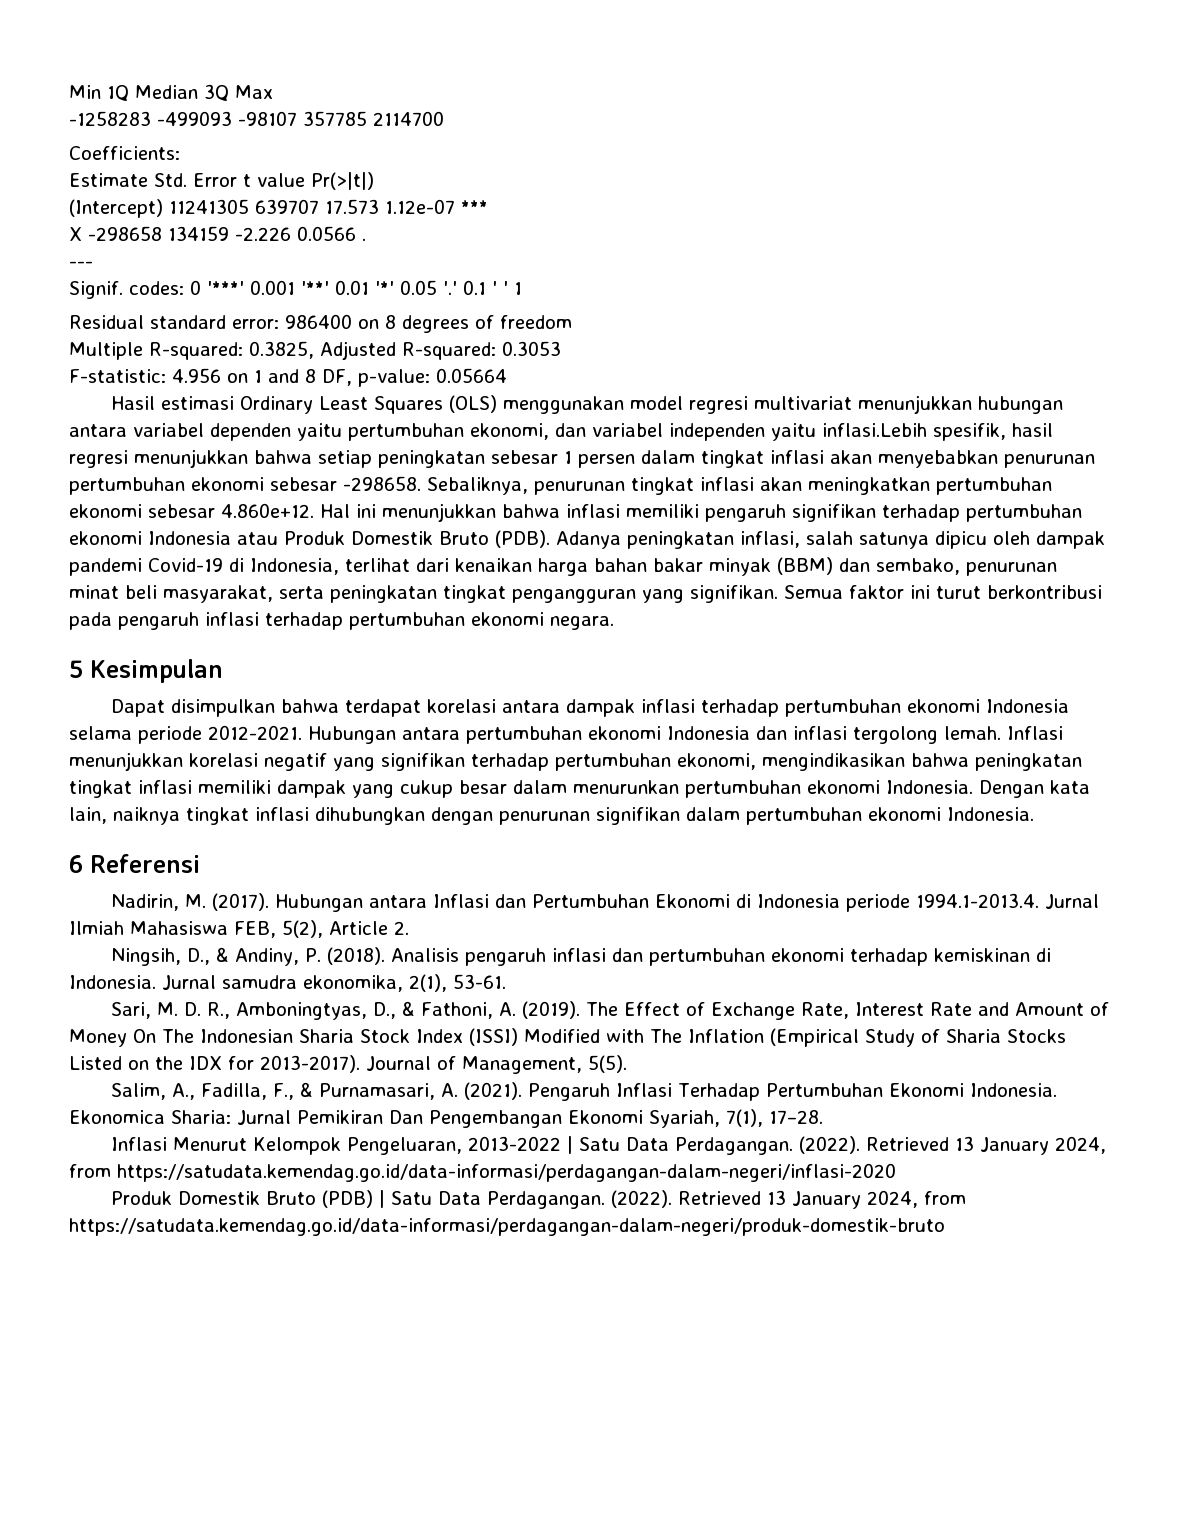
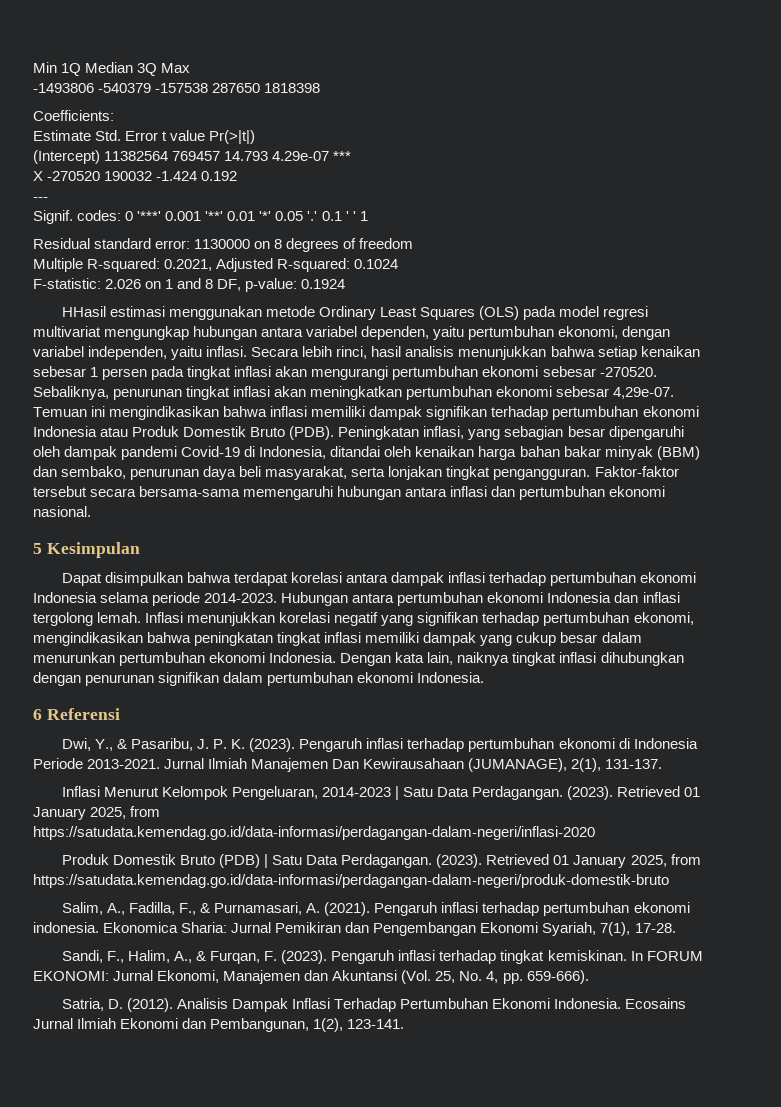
- -1258283 -499093 -98107 357785 2114700
+ -1493806 -540379 -157538 287650 1818398
- (Intercept) 11241305 639707 17.573 1.12e-07 ***
- X -298658 134159 -2.226 0.0566 .
+ (Intercept) 11382564 769457 14.793 4.29e-07 ***
+ X -270520 190032 -1.424 0.192
- Residual standard error: 986400 on 8 degrees of freedom
+ Residual standard error: 1130000 on 8 degrees of freedom
- Multiple R-squared: 0.3825, Adjusted R-squared: 0.3053
+ Multiple R-squared: 0.2021, Adjusted R-squared: 0.1024
- F-statistic: 4.956 on 1 and 8 DF, p-value: 0.05664
- Hasil estimasi Ordinary Least Squares (OLS) menggunakan model regresi multivariat menunjukkan hubungan antara variabel dependen yaitu pertumbuhan ekonomi, dan variabel independen yaitu inflasi.Lebih spesifik, hasil regresi menunjukkan bahwa setiap peningkatan sebesar 1 persen dalam tingkat inflasi akan menyebabkan penurunan pertumbuhan ekonomi sebesar -298658.
+ F-statistic: 2.026 on 1 and 8 DF, p-value: 0.1924
+ HHasil estimasi menggunakan metode Ordinary Least Squares (OLS) pada model regresi multivariat mengungkap hubungan antara variabel dependen, yaitu pertumbuhan ekonomi, dengan variabel independen, yaitu inflasi. Secara lebih rinci, hasil analisis menunjukkan bahwa setiap kenaikan sebesar 1 persen pada tingkat inflasi akan mengurangi pertumbuhan ekonomi sebesar -270520.
- Sebaliknya, penurunan tingkat inflasi akan meningkatkan pertumbuhan ekonomi sebesar 4.860e+12. Hal ini menunjukkan bahwa inflasi memiliki pengaruh signifikan terhadap pertumbuhan ekonomi Indonesia atau Produk Domestik Bruto (PDB).
+ Sebaliknya, penurunan tingkat inflasi akan meningkatkan pertumbuhan ekonomi sebesar 4,29e-07. Temuan ini mengindikasikan bahwa inflasi memiliki dampak signifikan terhadap pertumbuhan ekonomi Indonesia atau Produk Domestik Bruto (PDB).
- Adanya peningkatan inflasi, salah satunya dipicu oleh dampak pandemi Covid-19 di Indonesia, terlihat dari kenaikan harga bahan bakar minyak (BBM) dan sembako, penurunan minat beli masyarakat, serta peningkatan tingkat pengangguran yang signifikan. Semua faktor ini turut berkontribusi pada pengaruh inflasi terhadap pertumbuhan ekonomi negara.
+ Peningkatan inflasi, yang sebagian besar dipengaruhi oleh dampak pandemi Covid-19 di Indonesia, ditandai oleh kenaikan harga bahan bakar minyak (BBM) dan sembako, penurunan daya beli masyarakat, serta lonjakan tingkat pengangguran. Faktor-faktor tersebut secara bersama-sama memengaruhi hubungan antara inflasi dan pertumbuhan ekonomi nasional.
- Dapat disimpulkan bahwa terdapat korelasi antara dampak inflasi terhadap pertumbuhan ekonomi Indonesia selama periode 2012-2021.
+ Dapat disimpulkan bahwa terdapat korelasi antara dampak inflasi terhadap pertumbuhan ekonomi Indonesia selama periode 2014-2023.
- Nadirin, M. (2017). Hubungan antara Inflasi dan Pertumbuhan Ekonomi di Indonesia periode 1994.1-2013.4. Jurnal Ilmiah Mahasiswa FEB, 5(2), Article 2.
- Ningsih, D., & Andiny, P. (2018). Analisis pengaruh inflasi dan pertumbuhan ekonomi terhadap kemiskinan di Indonesia. Jurnal samudra ekonomika, 2(1), 53-61.
- Sari, M. D. R., Amboningtyas, D., & Fathoni, A. (2019). The Effect of Exchange Rate, Interest Rate and Amount of Money On The Indonesian Sharia Stock Index (ISSI) Modified with The Inflation (Empirical Study of Sharia Stocks Listed on the IDX for 2013-2017). Journal of Management, 5(5).
- Salim, A., Fadilla, F., & Purnamasari, A. (2021). Pengaruh Inflasi Terhadap Pertumbuhan Ekonomi Indonesia. Ekonomica Sharia: Jurnal Pemikiran Dan Pengembangan Ekonomi Syariah, 7(1), 17–28.
+ Dwi, Y., & Pasaribu, J. P. K. (2023). Pengaruh inflasi terhadap pertumbuhan ekonomi di Indonesia Periode 2013-2021. Jurnal Ilmiah Manajemen Dan Kewirausahaan (JUMANAGE), 2(1), 131-137.
- Inflasi Menurut Kelompok Pengeluaran, 2013-2022 | Satu Data Perdagangan. (2022). Retrieved 13 January 2024, from https://satudata.kemendag.go.id/data-informasi/perdagangan-dalam-negeri/inflasi-2020
+ Inflasi Menurut Kelompok Pengeluaran, 2014-2023 | Satu Data Perdagangan. (2023). Retrieved 01 January 2025, from https://satudata.kemendag.go.id/data-informasi/perdagangan-dalam-negeri/inflasi-2020
- (2022). Retrieved 13 January 2024, from https://satudata.kemendag.go.id/data-informasi/perdagangan-dalam-negeri/produk-domestik-bruto
+ (2023). Retrieved 01 January 2025, from https://satudata.kemendag.go.id/data-informasi/perdagangan-dalam-negeri/produk-domestik-bruto
+ Salim, A., Fadilla, F., & Purnamasari, A. (2021). Pengaruh inflasi terhadap pertumbuhan ekonomi indonesia. Ekonomica Sharia: Jurnal Pemikiran dan Pengembangan Ekonomi Syariah, 7(1), 17-28.
+ Sandi, F., Halim, A., & Furqan, F. (2023). Pengaruh inflasi terhadap tingkat kemiskinan. In FORUM EKONOMI: Jurnal Ekonomi, Manajemen dan Akuntansi (Vol. 25, No. 4, pp. 659-666).
+ Satria, D. (2012). Analisis Dampak Inflasi Terhadap Pertumbuhan Ekonomi Indonesia. Ecosains Jurnal Ilmiah Ekonomi dan Pembangunan, 1(2), 123-141.

